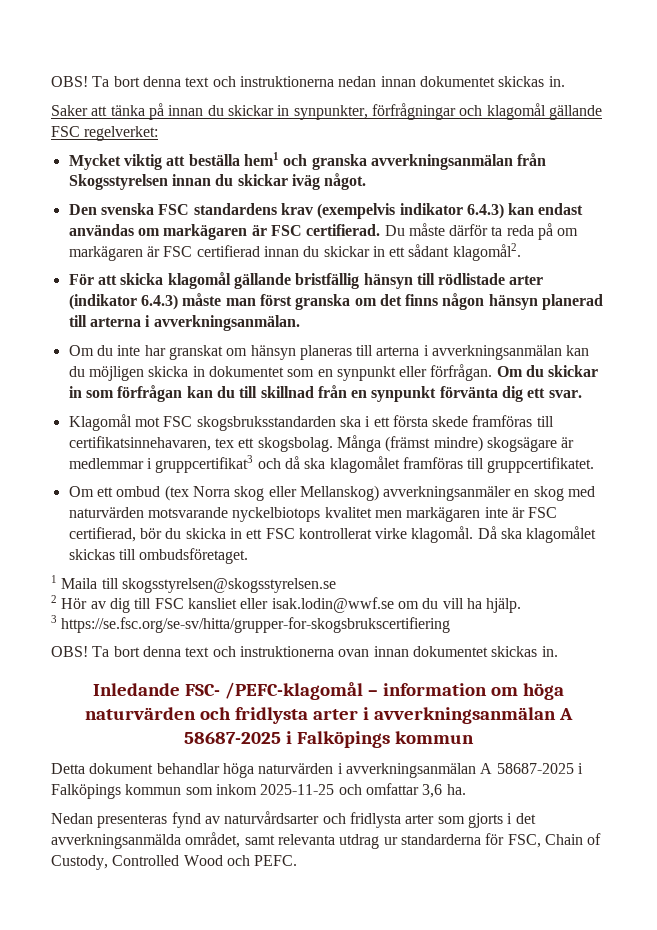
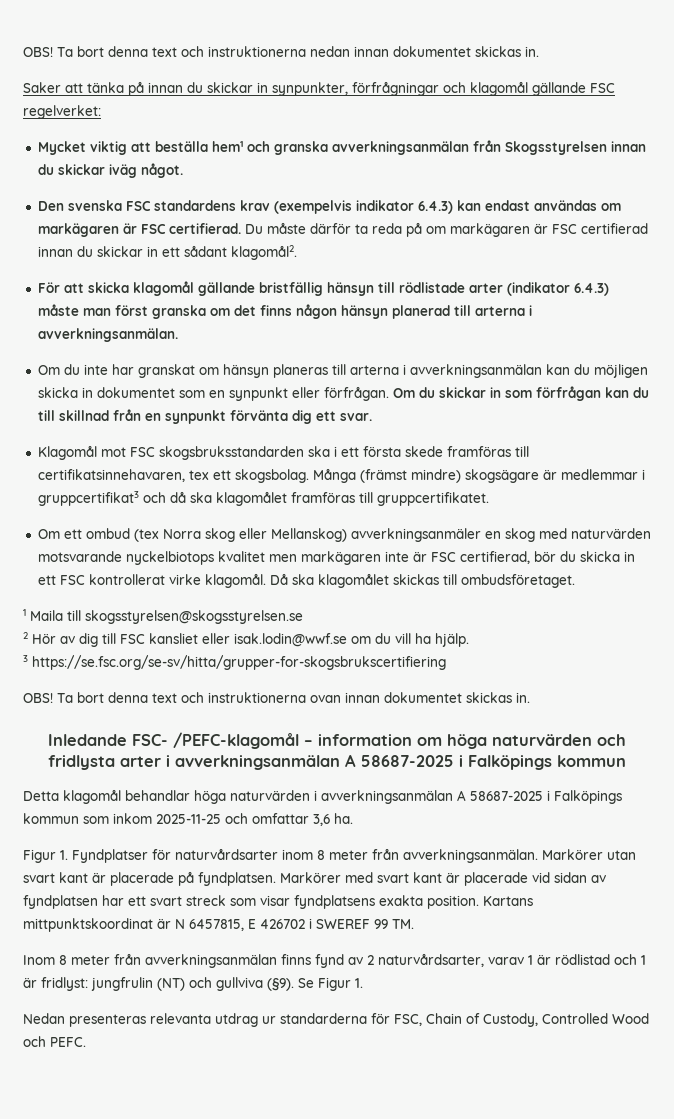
- Detta dokument behandlar höga naturvärden i avverkningsanmälan A 58687-2025 i Falköpings kommun som inkom 2025-11-25 och omfattar 3,6 ha.
+ Detta klagomål behandlar höga naturvärden i avverkningsanmälan A 58687-2025 i Falköpings kommun som inkom 2025-11-25 och omfattar 3,6 ha.
- Nedan presenteras fynd av naturvårdsarter och fridlysta arter som gjorts i det avverkningsanmälda området, samt relevanta utdrag ur standarderna för FSC, Chain of Custody, Controlled Wood och PEFC.
+ Figur 1. Fyndplatser för naturvårdsarter inom 8 meter från avverkningsanmälan. Markörer utan svart kant är placerade på fyndplatsen. Markörer med svart kant är placerade vid sidan av fyndplatsen har ett svart streck som visar fyndplatsens exakta position. Kartans mittpunktskoordinat är N 6457815, E 426702 i SWEREF 99 TM.
+ Inom 8 meter från avverkningsanmälan finns fynd av 2 naturvårdsarter, varav 1 är rödlistad och 1 är fridlyst: jungfrulin (NT) och gullviva (§9). Se Figur 1.
+ Nedan presenteras relevanta utdrag ur standarderna för FSC, Chain of Custody, Controlled Wood och PEFC.

